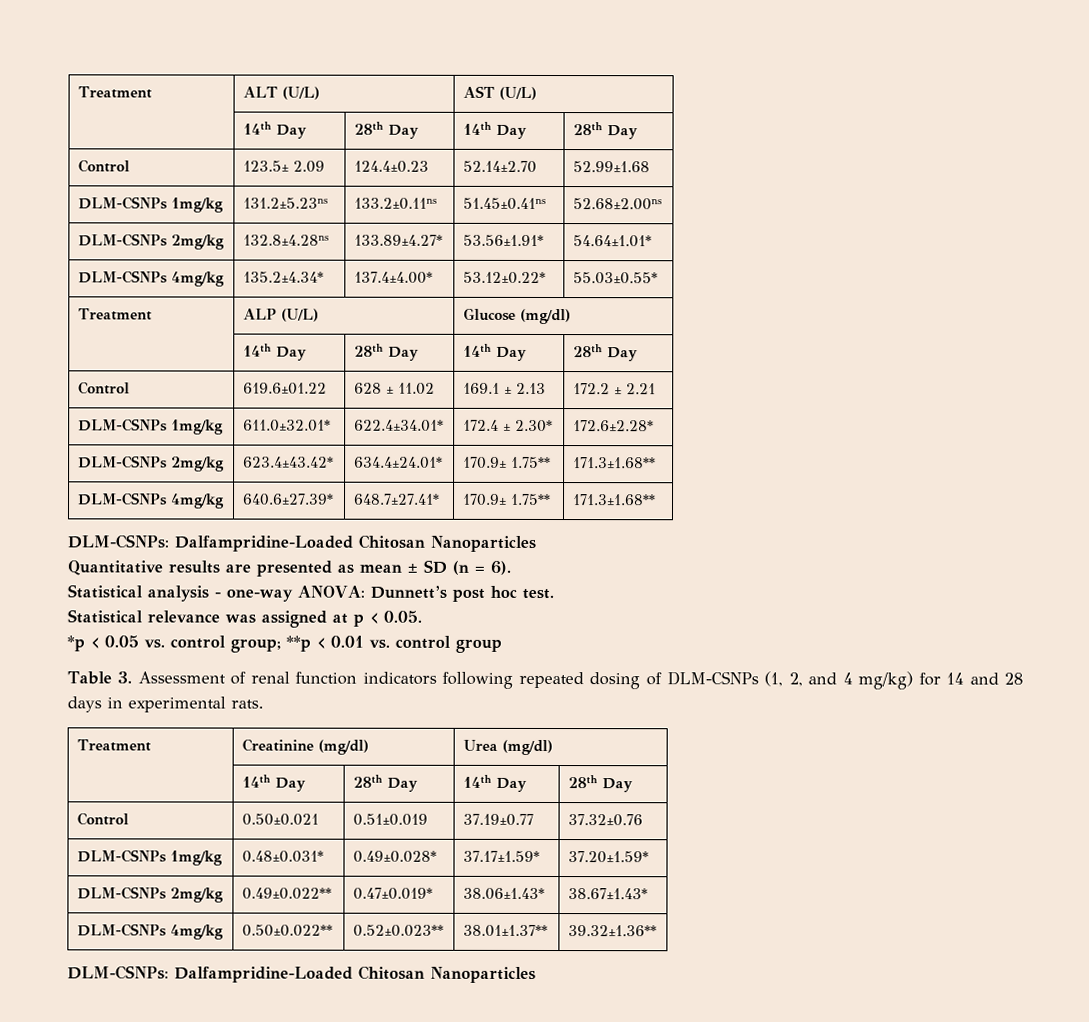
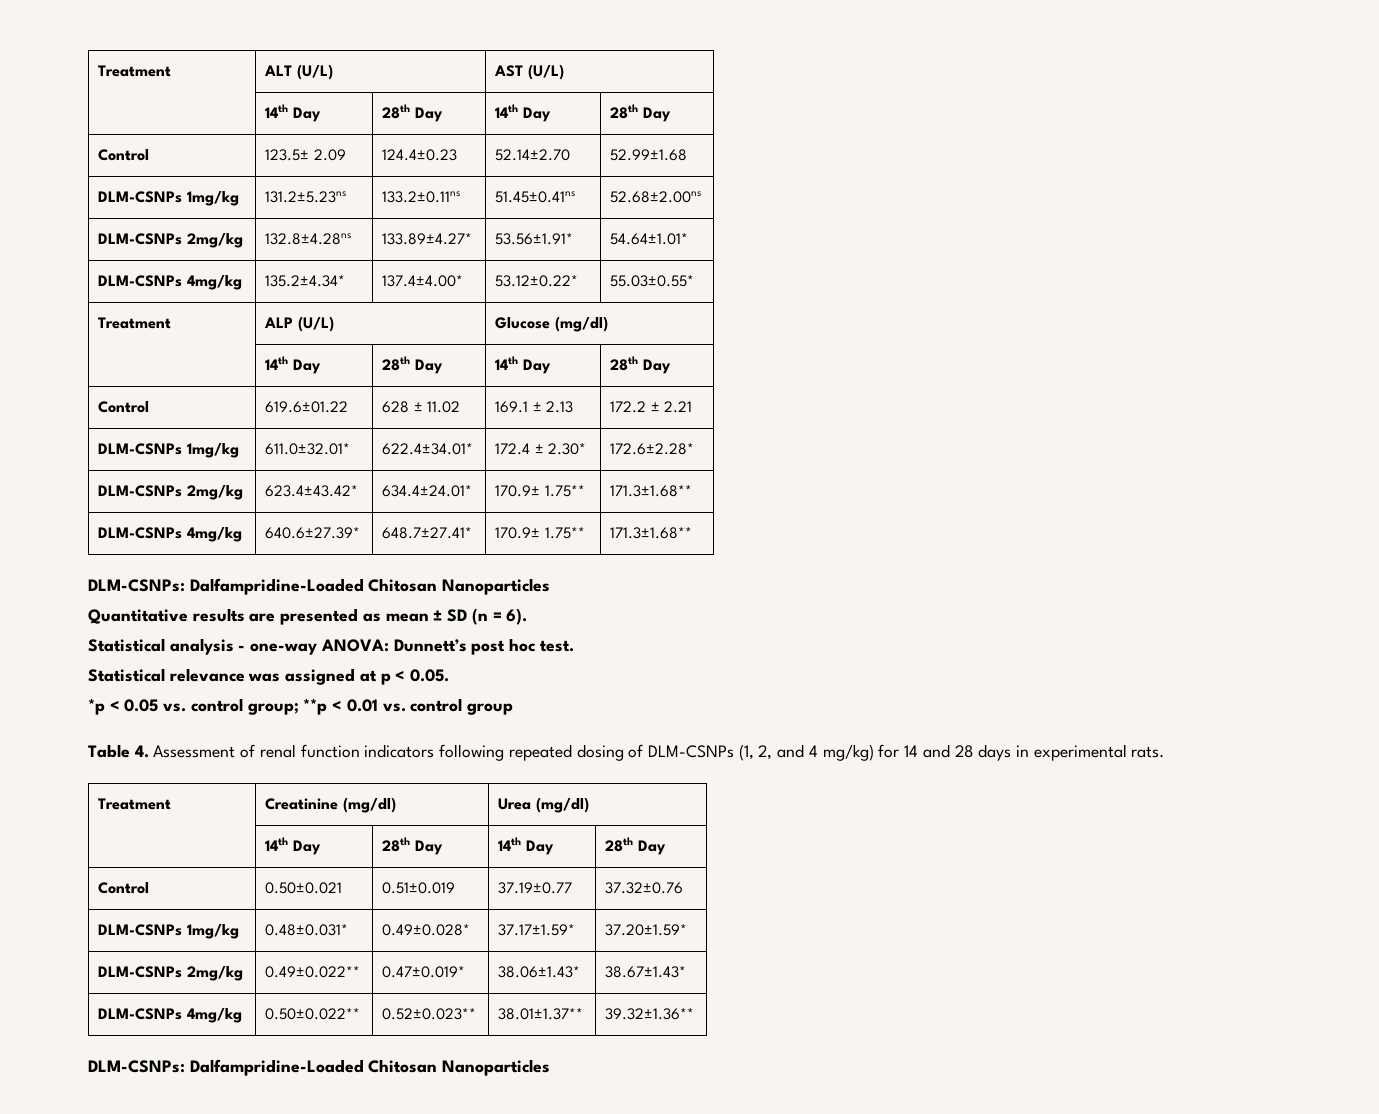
- Table 3. Assessment of renal function indicators following repeated dosing of DLM-CSNPs (1, 2, and 4 mg/kg) for 14 and 28 days in experimental rats.
+ Table 4. Assessment of renal function indicators following repeated dosing of DLM-CSNPs (1, 2, and 4 mg/kg) for 14 and 28 days in experimental rats.

